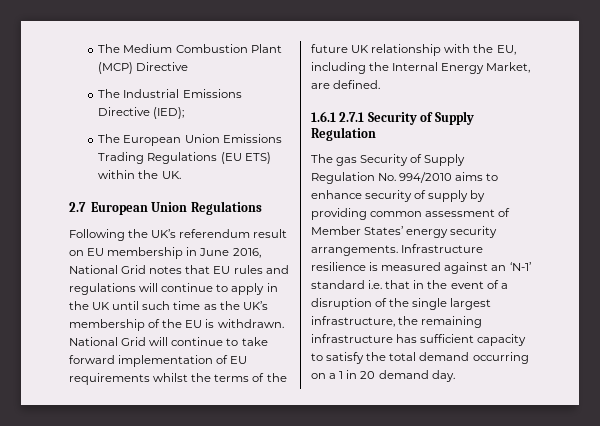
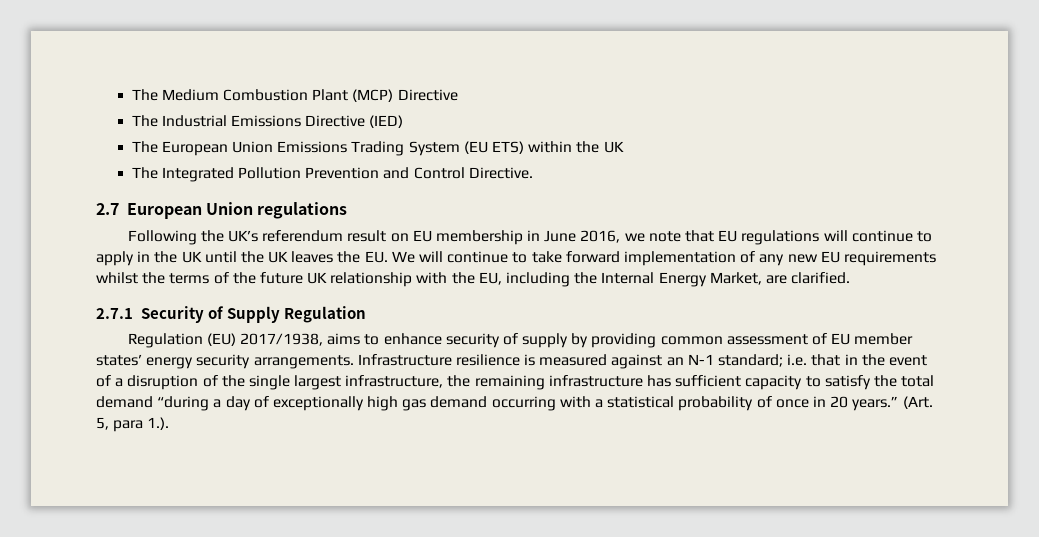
- The Industrial Emissions Directive (IED);
+ The Industrial Emissions Directive (IED)
- The European Union Emissions Trading Regulations (EU ETS) within the UK.
+ The European Union Emissions Trading System (EU ETS) within the UK
+ The Integrated Pollution Prevention and Control Directive.
- 2.7 European Union Regulations
+ 2.7 European Union regulations
- Following the UK’s referendum result on EU membership in June 2016, National Grid notes that EU rules and regulations will continue to apply in the UK until such time as the UK’s membership of the EU is withdrawn. National Grid will continue to take forward implementation of EU requirements whilst the terms of the future UK relationship with the EU, including the Internal Energy Market, are defined.
- 1.6.1 2.7.1 Security of Supply Regulation
+ Following the UK’s referendum result on EU membership in June 2016, we note that EU regulations will continue to apply in the UK until the UK leaves the EU. We will continue to take forward implementation of any new EU requirements whilst the terms of the future UK relationship with the EU, including the Internal Energy Market, are clarified.
+ 2.7.1 Security of Supply Regulation
- The gas Security of Supply Regulation No. 994/2010 aims to enhance security of supply by providing common assessment of Member States’ energy security arrangements.
+ Regulation (EU) 2017/1938, aims to enhance security of supply by providing common assessment of EU member states’ energy security arrangements.
- Infrastructure resilience is measured against an ‘N-1’ standard i.e. that in the event of a disruption of the single largest infrastructure, the remaining infrastructure has sufficient capacity to satisfy the total demand occurring on a 1 in 20 demand day.
+ Infrastructure resilience is measured against an N-1 standard; i.e. that in the event of a disruption of the single largest infrastructure, the remaining infrastructure has sufficient capacity to satisfy the total demand “during a day of exceptionally high gas demand occurring with a statistical probability of once in 20 years.” (Art. 5, para 1.).

